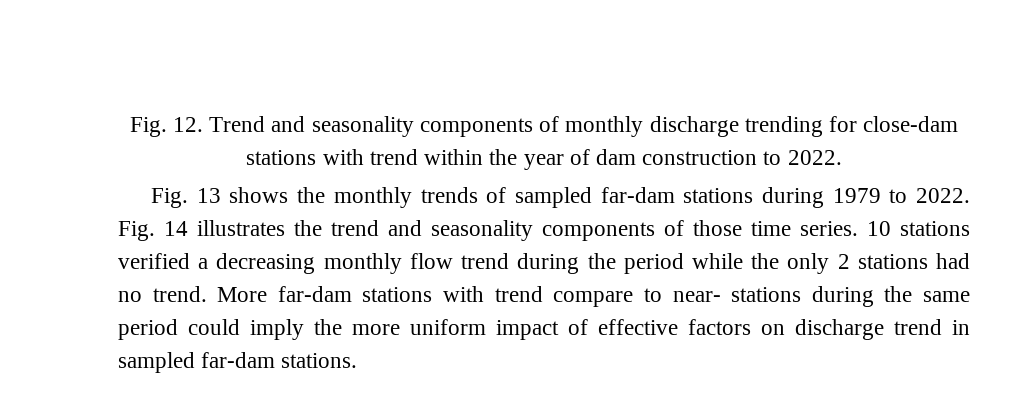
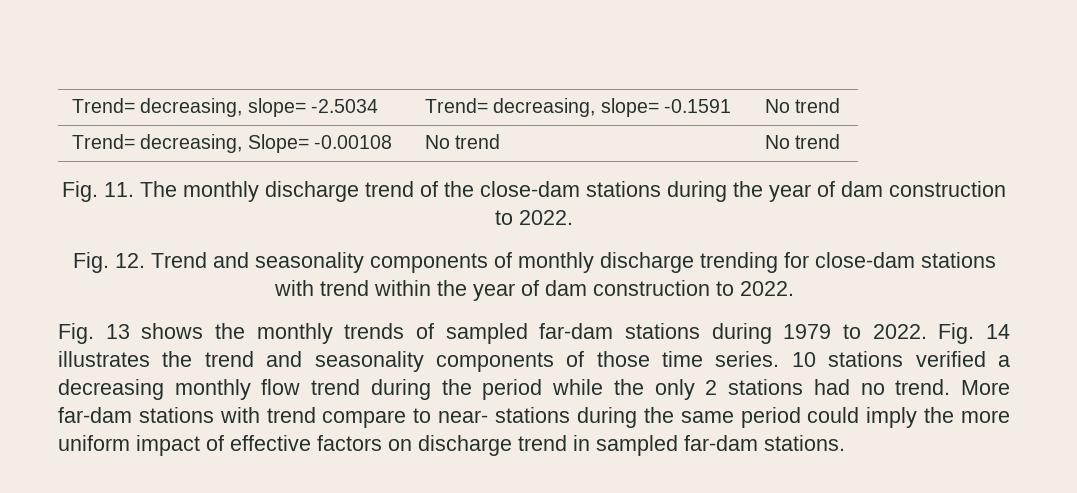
+ Trend= decreasing, slope= -2.5034 | Trend= decreasing, slope= -0.1591 | No trend
+ Trend= decreasing, Slope= -0.00108 | No trend | No trend
+ Fig. 11. The monthly discharge trend of the close-dam stations during the year of dam construction to 2022.

